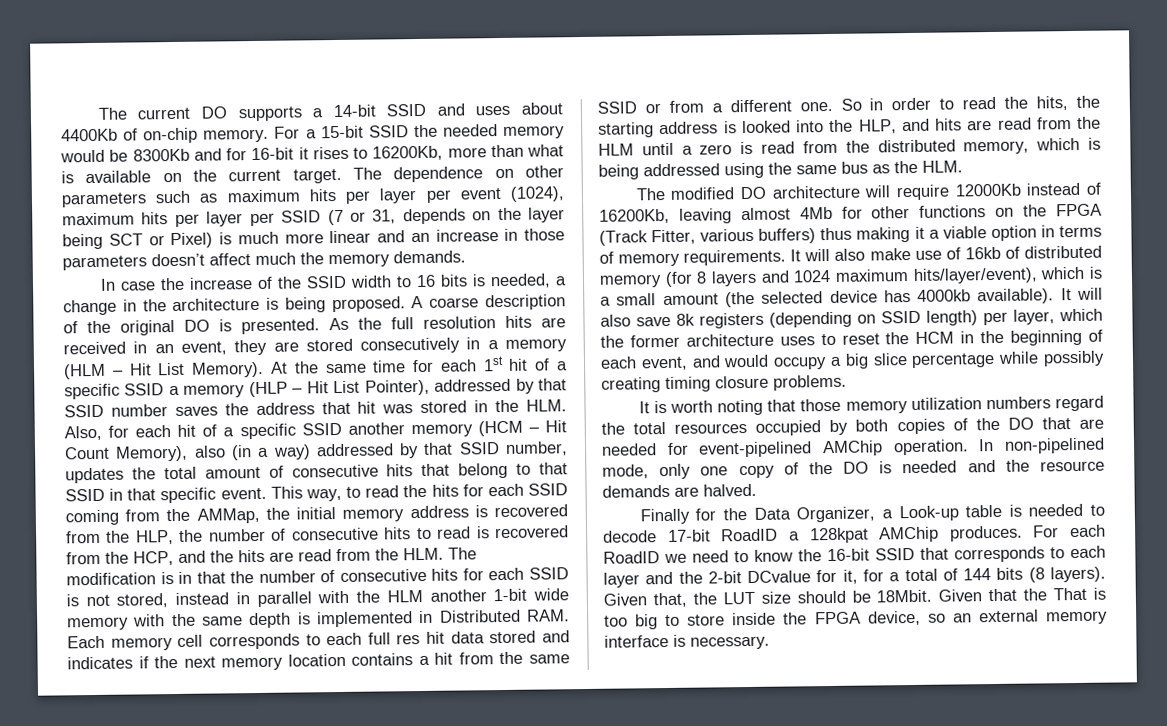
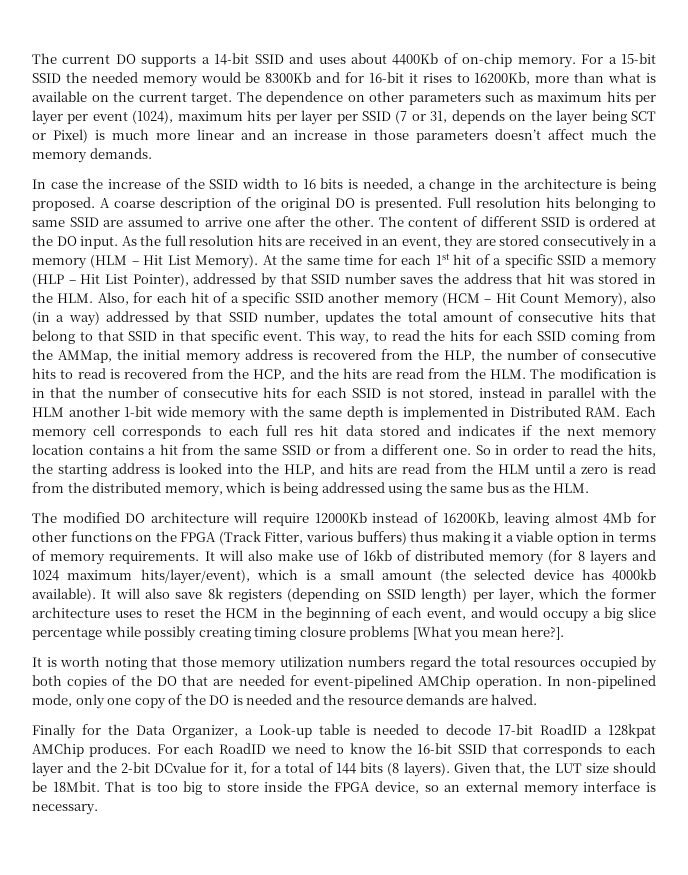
+ Full resolution hits belonging to same SSID are assumed to arrive one after the other. The content of different SSID is ordered at the DO input.
- It will also save 8k registers (depending on SSID length) per layer, which the former architecture uses to reset the HCM in the beginning of each event, and would occupy a big slice percentage while possibly creating timing closure problems.
+ It will also save 8k registers (depending on SSID length) per layer, which the former architecture uses to reset the HCM in the beginning of each event, and would occupy a big slice percentage while possibly creating timing closure problems [What you mean here?].
- Given that the That is too big to store inside the FPGA device, so an external memory interface is necessary.
+ That is too big to store inside the FPGA device, so an external memory interface is necessary.

